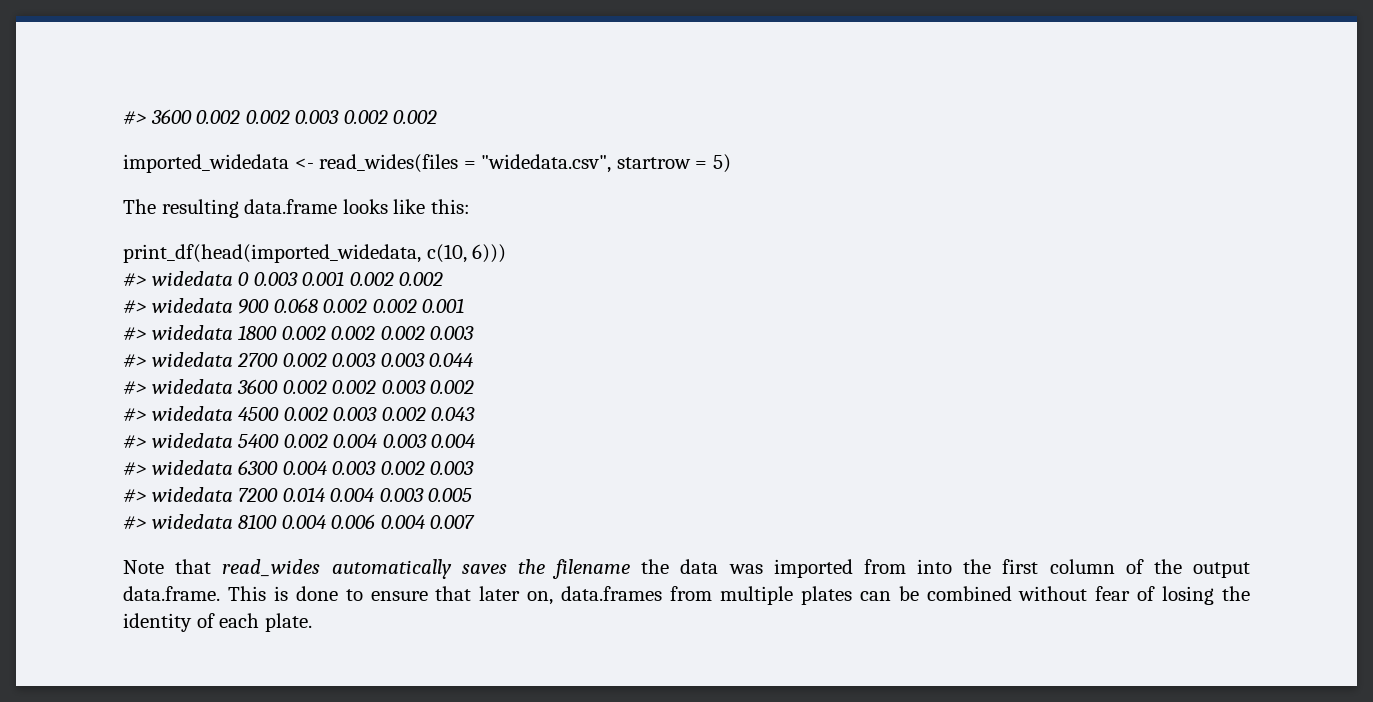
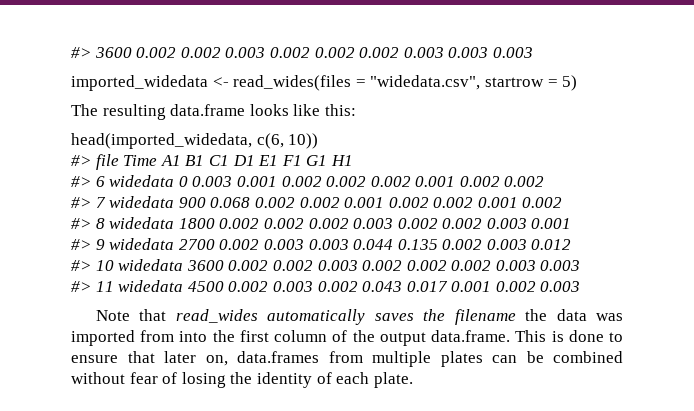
- #> 3600 0.002 0.002 0.003 0.002 0.002
+ #> 3600 0.002 0.002 0.003 0.002 0.002 0.002 0.003 0.003 0.003
- print_df(head(imported_widedata, c(10, 6)))
- #> widedata 0 0.003 0.001 0.002 0.002
- #> widedata 900 0.068 0.002 0.002 0.001
- #> widedata 1800 0.002 0.002 0.002 0.003
- #> widedata 2700 0.002 0.003 0.003 0.044
- #> widedata 3600 0.002 0.002 0.003 0.002
- #> widedata 4500 0.002 0.003 0.002 0.043
- #> widedata 5400 0.002 0.004 0.003 0.004
- #> widedata 6300 0.004 0.003 0.002 0.003
- #> widedata 7200 0.014 0.004 0.003 0.005
- #> widedata 8100 0.004 0.006 0.004 0.007
+ head(imported_widedata, c(6, 10))
+ #> file Time A1 B1 C1 D1 E1 F1 G1 H1
+ #> 6 widedata 0 0.003 0.001 0.002 0.002 0.002 0.001 0.002 0.002
+ #> 7 widedata 900 0.068 0.002 0.002 0.001 0.002 0.002 0.001 0.002
+ #> 8 widedata 1800 0.002 0.002 0.002 0.003 0.002 0.002 0.003 0.001
+ #> 9 widedata 2700 0.002 0.003 0.003 0.044 0.135 0.002 0.003 0.012
+ #> 10 widedata 3600 0.002 0.002 0.003 0.002 0.002 0.002 0.003 0.003
+ #> 11 widedata 4500 0.002 0.003 0.002 0.043 0.017 0.001 0.002 0.003

